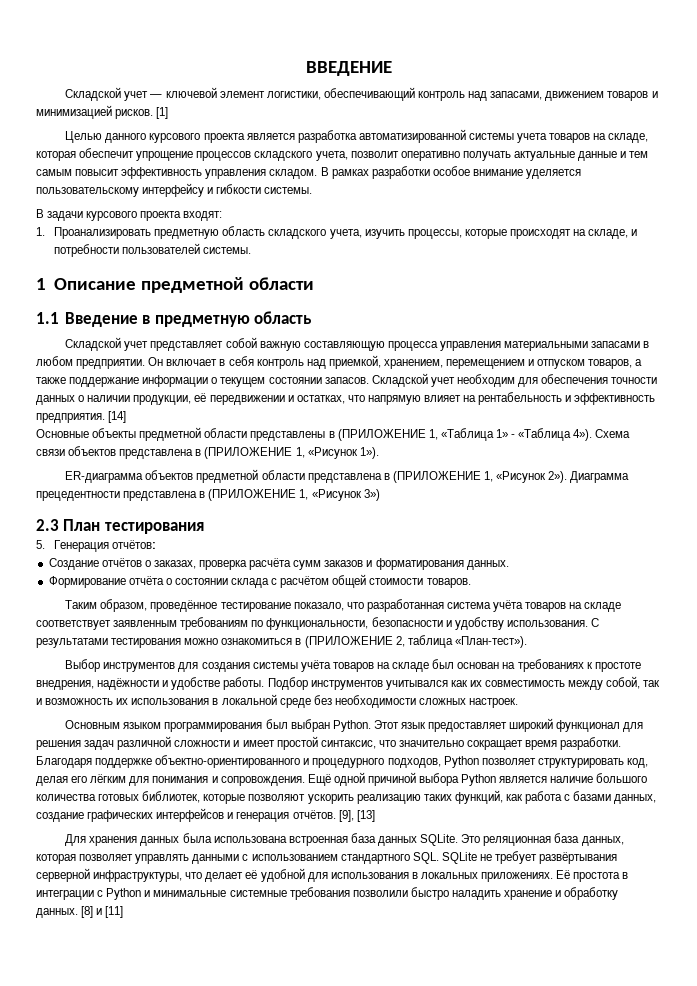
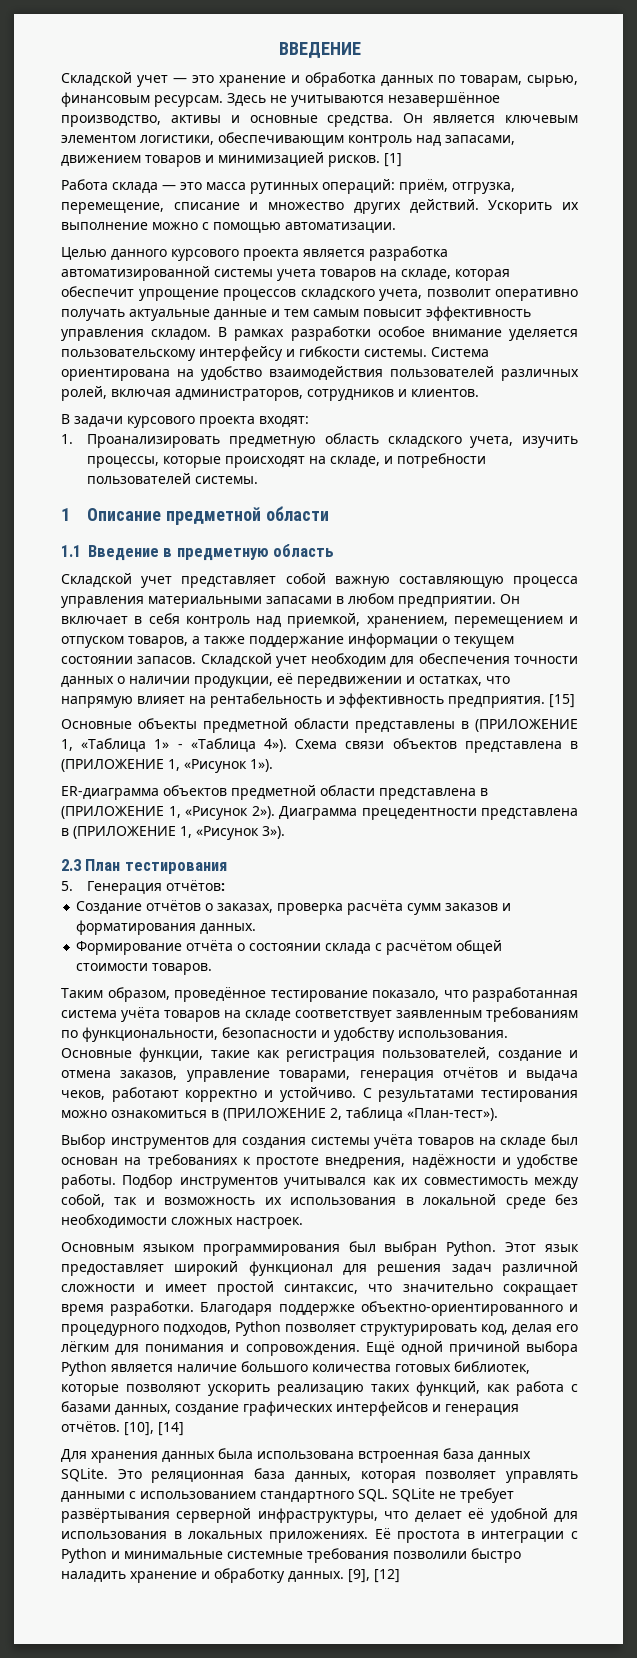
- Складской учет — ключевой элемент логистики, обеспечивающий контроль над запасами, движением товаров и минимизацией рисков.
+ Складской учет — это хранение и обработка данных по товарам, сырью, финансовым ресурсам. Здесь не учитываются незавершённое производство, активы и основные средства. Он является ключевым элементом логистики, обеспечивающим контроль над запасами, движением товаров и минимизацией рисков.
+ Работа склада — это масса рутинных операций: приём, отгрузка, перемещение, списание и множество других действий. Ускорить их выполнение можно с помощью автоматизации.
+ Система ориентирована на удобство взаимодействия пользователей различных ролей, включая администраторов, сотрудников и клиентов.
- [14]
+ [15]
- Диаграмма прецедентности представлена в (ПРИЛОЖЕНИЕ 1, «Рисунок 3»)
+ Диаграмма прецедентности представлена в (ПРИЛОЖЕНИЕ 1, «Рисунок 3»).
+ Основные функции, такие как регистрация пользователей, создание и отмена заказов, управление товарами, генерация отчётов и выдача чеков, работают корректно и устойчиво.
- [9], [13]
+ [10], [14]
- [8] и [11]
+ [9], [12]

